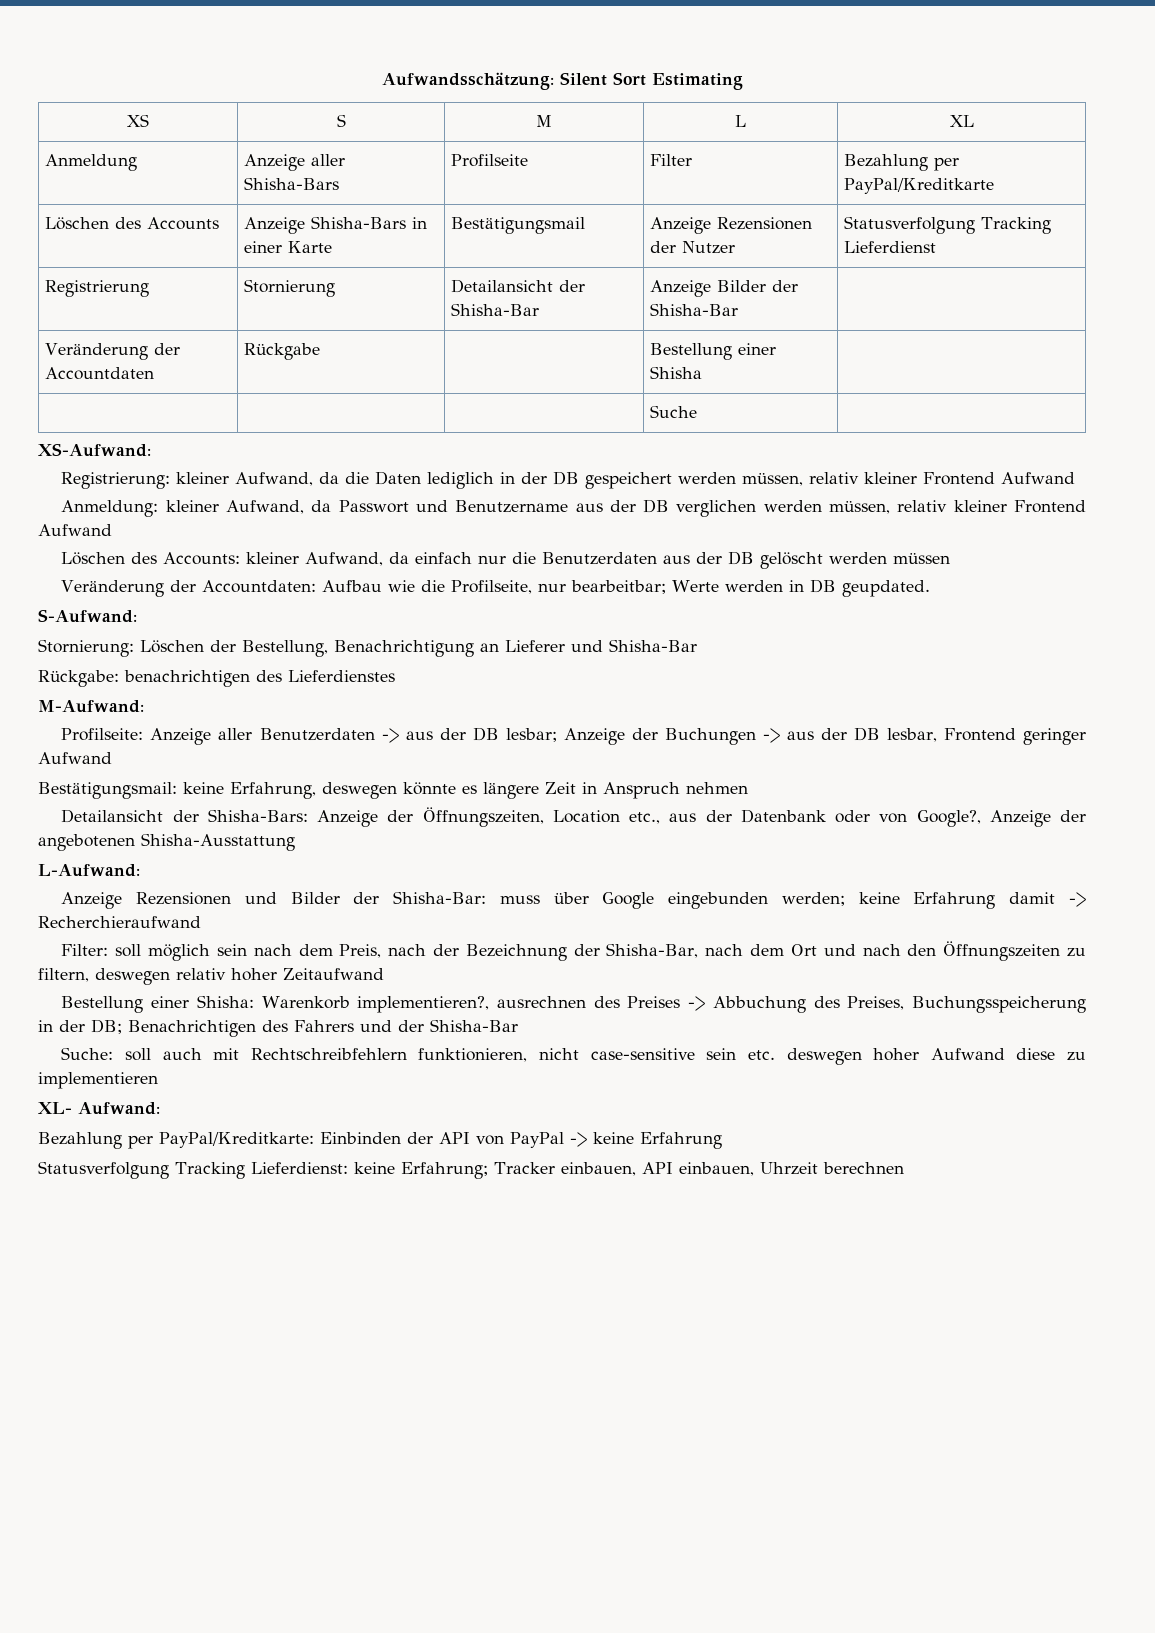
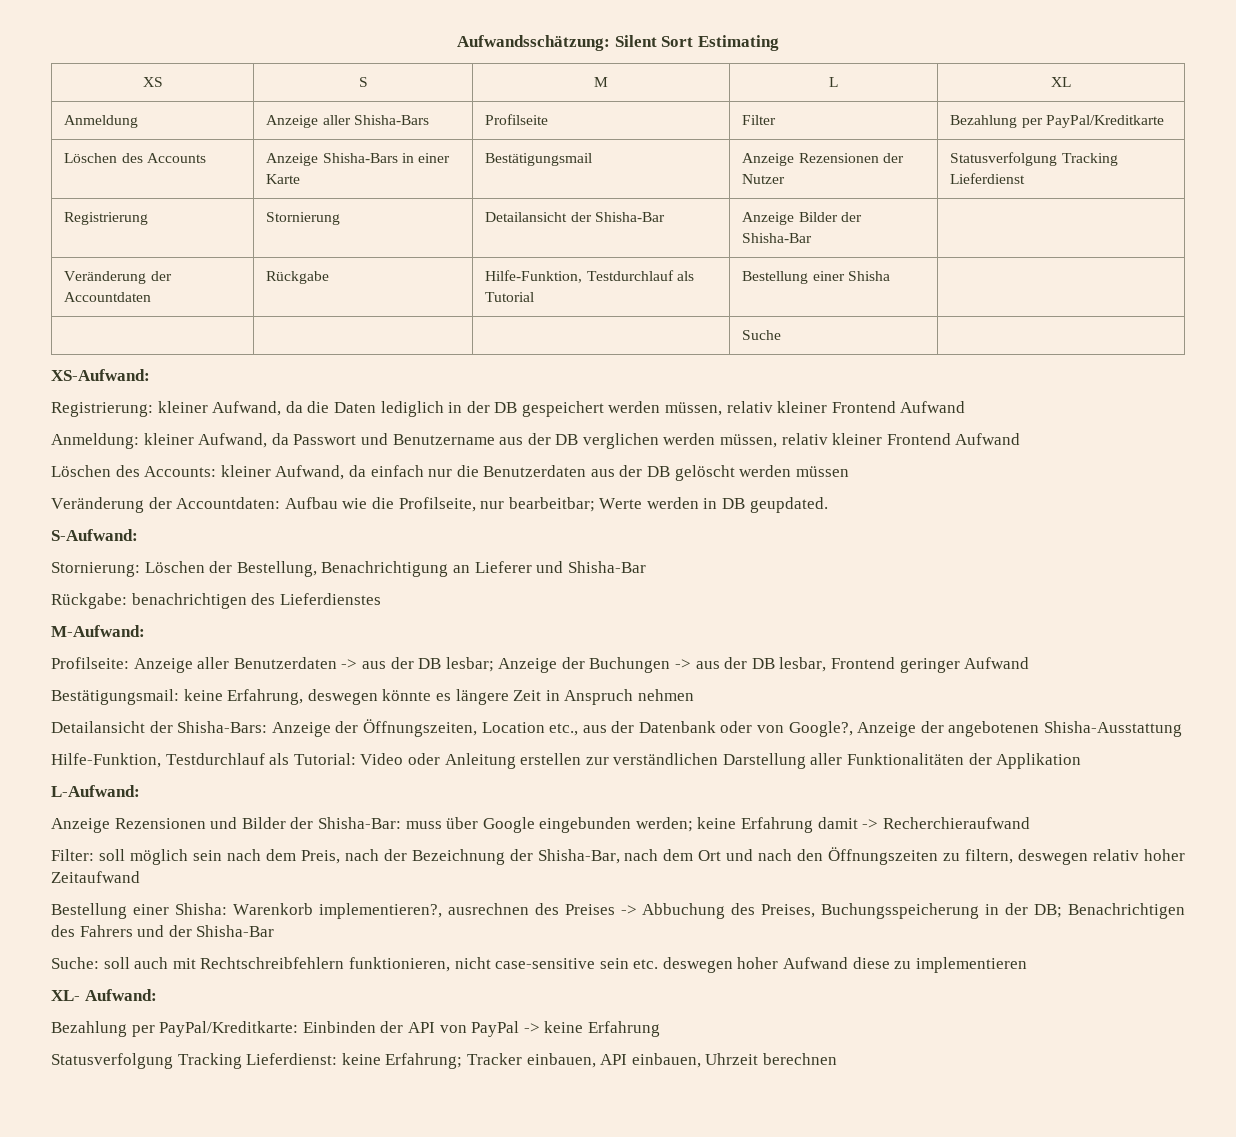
- Veränderung der Accountdaten | Rückgabe | | Bestellung einer Shisha |
+ Veränderung der Accountdaten | Rückgabe | Hilfe-Funktion, Testdurchlauf als Tutorial | Bestellung einer Shisha |
+ Hilfe-Funktion, Testdurchlauf als Tutorial: Video oder Anleitung erstellen zur verständlichen Darstellung aller Funktionalitäten der Applikation

